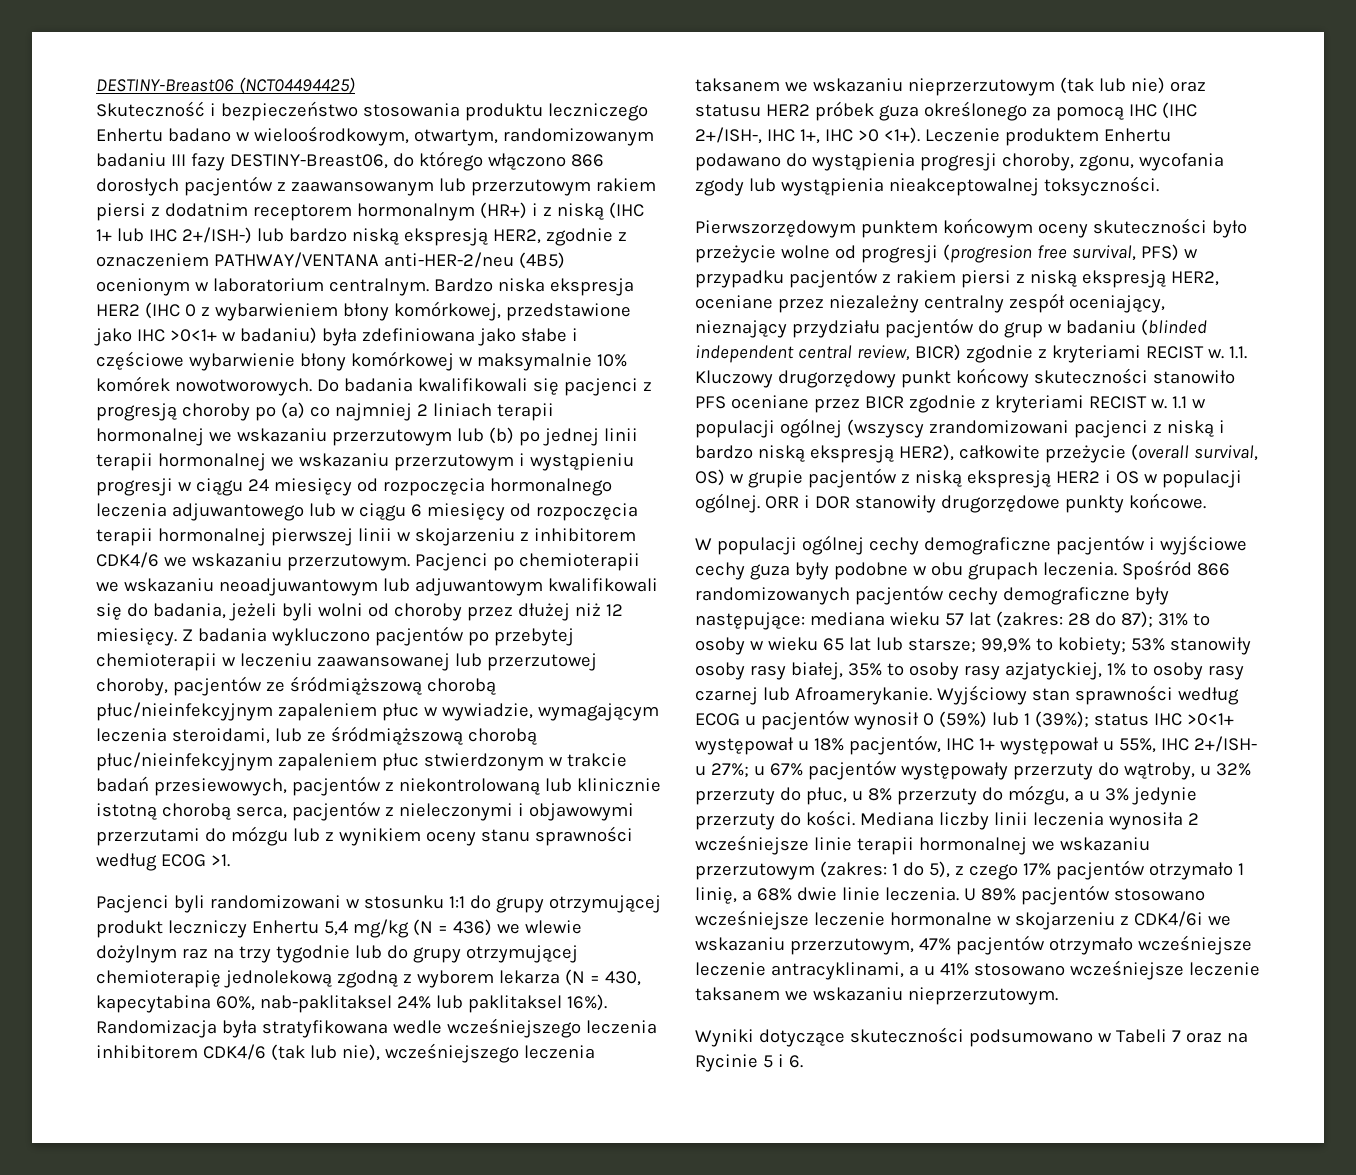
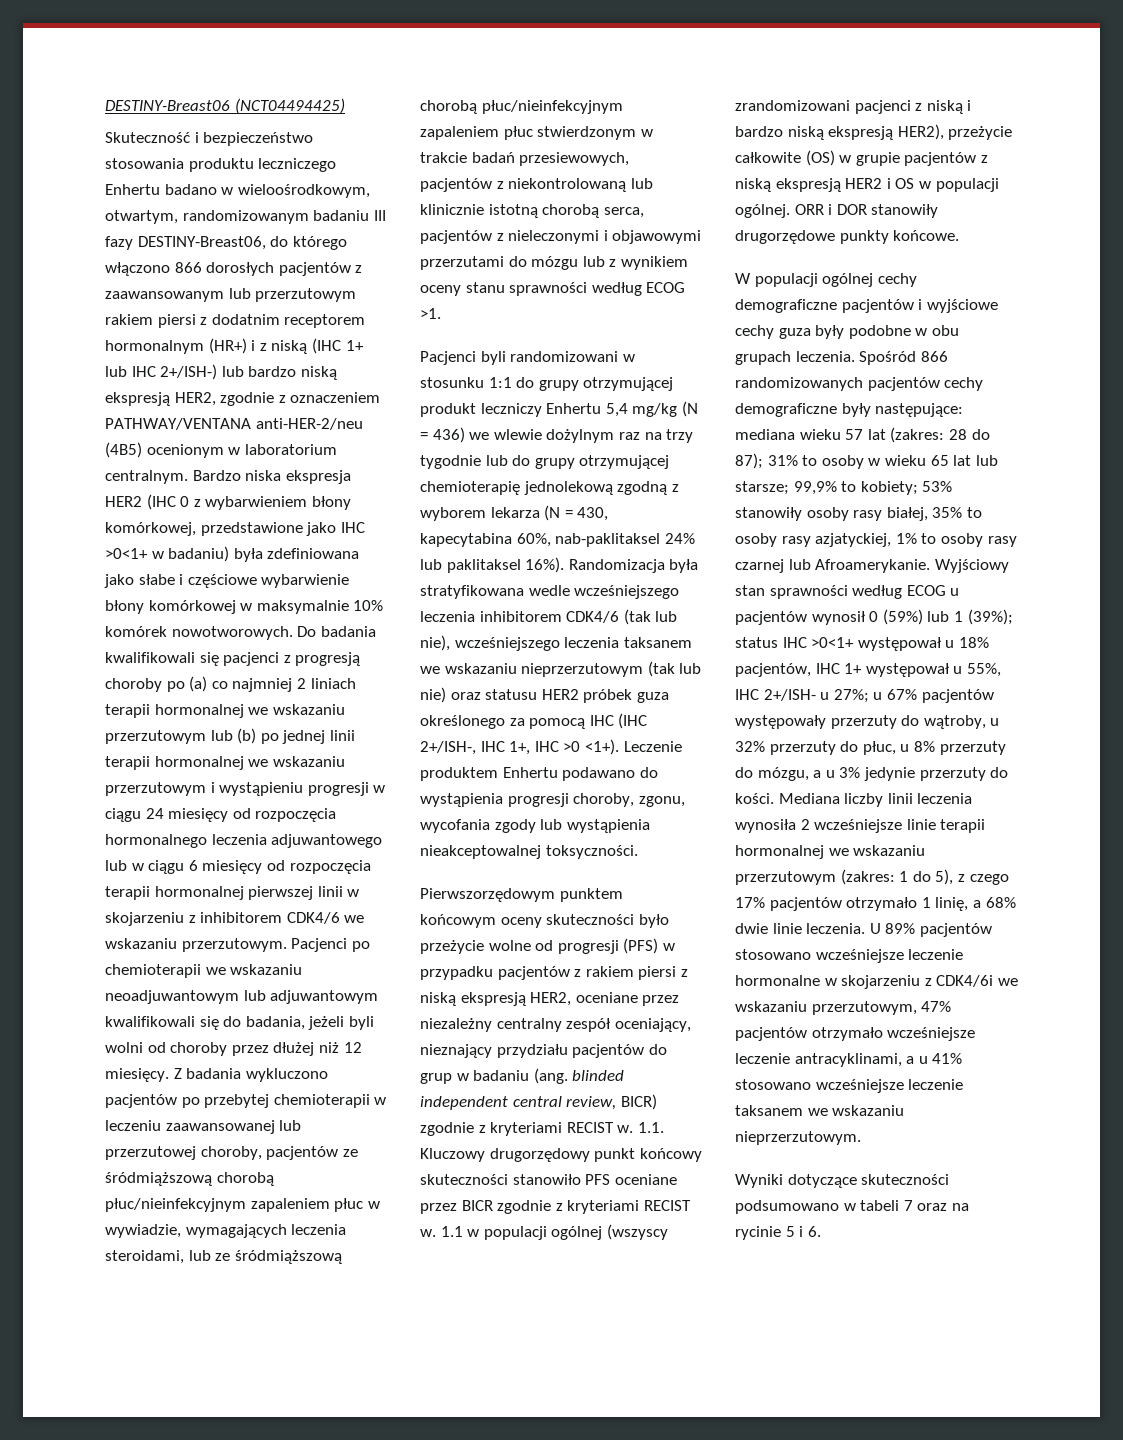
- Z badania wykluczono pacjentów po przebytej chemioterapii w leczeniu zaawansowanej lub przerzutowej choroby, pacjentów ze śródmiąższową chorobą płuc/nieinfekcyjnym zapaleniem płuc w wywiadzie, wymagającym leczenia steroidami, lub ze śródmiąższową chorobą płuc/nieinfekcyjnym zapaleniem płuc stwierdzonym w trakcie badań przesiewowych, pacjentów z niekontrolowaną lub klinicznie istotną chorobą serca, pacjentów z nieleczonymi i objawowymi przerzutami do mózgu lub z wynikiem oceny stanu sprawności według ECOG >1.
+ Z badania wykluczono pacjentów po przebytej chemioterapii w leczeniu zaawansowanej lub przerzutowej choroby, pacjentów ze śródmiąższową chorobą płuc/nieinfekcyjnym zapaleniem płuc w wywiadzie, wymagających leczenia steroidami, lub ze śródmiąższową chorobą płuc/nieinfekcyjnym zapaleniem płuc stwierdzonym w trakcie badań przesiewowych, pacjentów z niekontrolowaną lub klinicznie istotną chorobą serca, pacjentów z nieleczonymi i objawowymi przerzutami do mózgu lub z wynikiem oceny stanu sprawności według ECOG >1.
- Pierwszorzędowym punktem końcowym oceny skuteczności było przeżycie wolne od progresji (progresion free survival, PFS) w przypadku pacjentów z rakiem piersi z niską ekspresją HER2, oceniane przez niezależny centralny zespół oceniający, nieznający przydziału pacjentów do grup w badaniu (blinded independent central review, BICR) zgodnie z kryteriami RECIST w.
+ Pierwszorzędowym punktem końcowym oceny skuteczności było przeżycie wolne od progresji (PFS) w przypadku pacjentów z rakiem piersi z niską ekspresją HER2, oceniane przez niezależny centralny zespół oceniający, nieznający przydziału pacjentów do grup w badaniu (ang. blinded independent central review, BICR) zgodnie z kryteriami RECIST w.
- 1.1 w populacji ogólnej (wszyscy zrandomizowani pacjenci z niską i bardzo niską ekspresją HER2), całkowite przeżycie (overall survival, OS) w grupie pacjentów z niską ekspresją HER2 i OS w populacji ogólnej.
+ 1.1 w populacji ogólnej (wszyscy zrandomizowani pacjenci z niską i bardzo niską ekspresją HER2), przeżycie całkowite (OS) w grupie pacjentów z niską ekspresją HER2 i OS w populacji ogólnej.
- Wyniki dotyczące skuteczności podsumowano w Tabeli 7 oraz na Rycinie 5 i 6.
+ Wyniki dotyczące skuteczności podsumowano w tabeli 7 oraz na rycinie 5 i 6.

